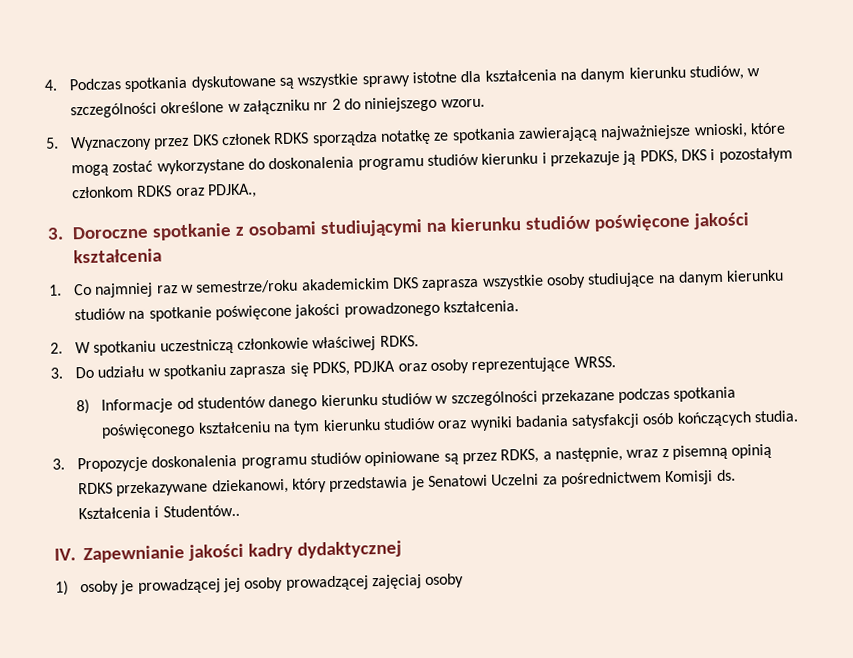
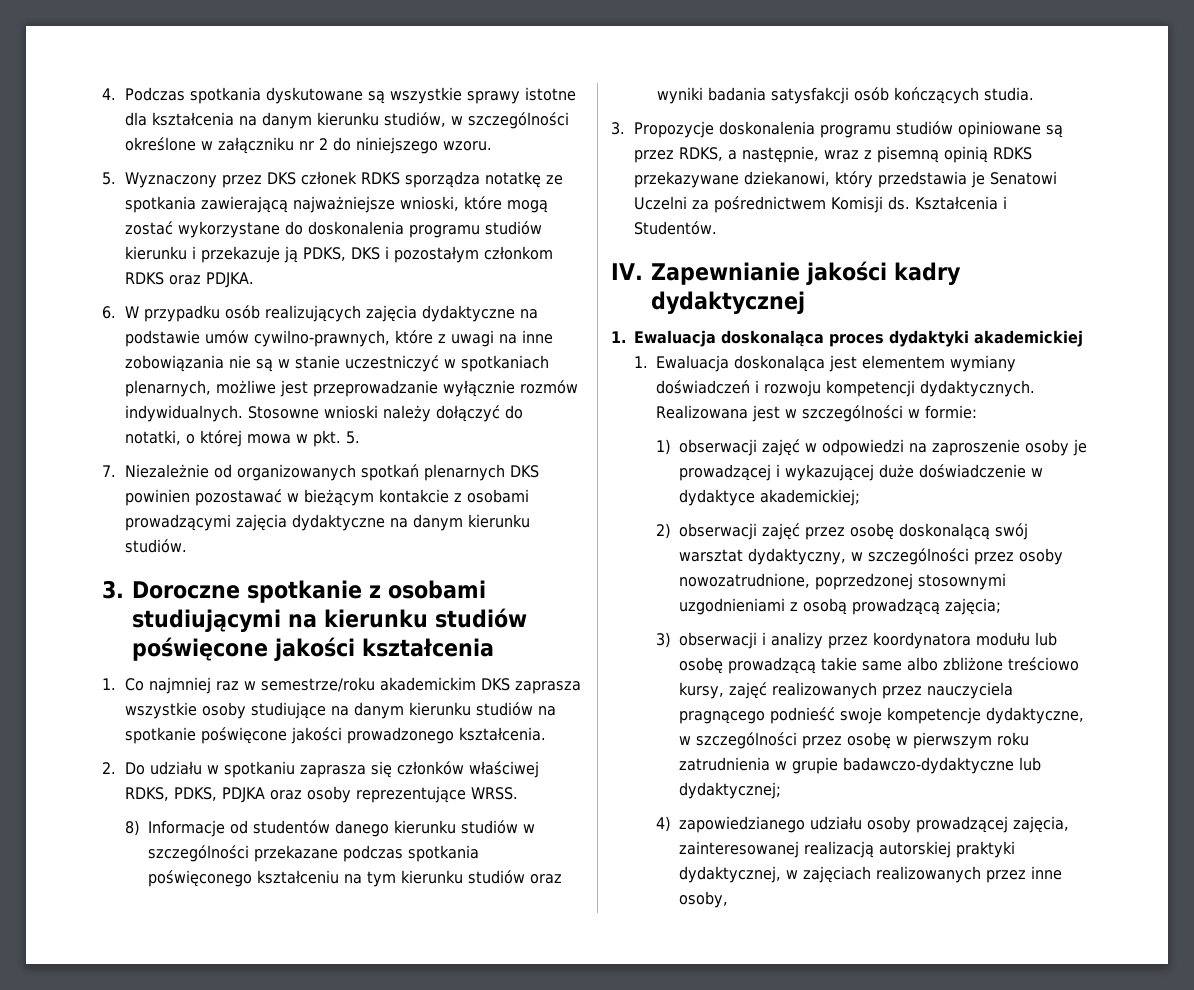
- 5. Wyznaczony przez DKS członek RDKS sporządza notatkę ze spotkania zawierającą najważniejsze wnioski, które mogą zostać wykorzystane do doskonalenia programu studiów kierunku i przekazuje ją PDKS, DKS i pozostałym członkom RDKS oraz PDJKA.,
+ 5. Wyznaczony przez DKS członek RDKS sporządza notatkę ze spotkania zawierającą najważniejsze wnioski, które mogą zostać wykorzystane do doskonalenia programu studiów kierunku i przekazuje ją PDKS, DKS i pozostałym członkom RDKS oraz PDJKA.
+ 6. W przypadku osób realizujących zajęcia dydaktyczne na podstawie umów cywilno-prawnych, które z uwagi na inne zobowiązania nie są w stanie uczestniczyć w spotkaniach plenarnych, możliwe jest przeprowadzanie wyłącznie rozmów indywidualnych. Stosowne wnioski należy dołączyć do notatki, o której mowa w pkt. 5.
+ 7. Niezależnie od organizowanych spotkań plenarnych DKS powinien pozostawać w bieżącym kontakcie z osobami prowadzącymi zajęcia dydaktyczne na danym kierunku studiów.
- 2. W spotkaniu uczestniczą członkowie właściwej RDKS.
- 3. Do udziału w spotkaniu zaprasza się PDKS, PDJKA oraz osoby reprezentujące WRSS.
+ 2. Do udziału w spotkaniu zaprasza się członków właściwej RDKS, PDKS, PDJKA oraz osoby reprezentujące WRSS.
- Kształcenia i Studentów..
+ Kształcenia i Studentów.
- 1) osoby je prowadzącej jej osoby prowadzącej zajęciaj osoby
+ 1. Ewaluacja doskonaląca proces dydaktyki akademickiej
+ 1. Ewaluacja doskonaląca jest elementem wymiany doświadczeń i rozwoju kompetencji dydaktycznych. Realizowana jest w szczególności w formie:
+ 1) obserwacji zajęć w odpowiedzi na zaproszenie osoby je prowadzącej i wykazującej duże doświadczenie w dydaktyce akademickiej;
+ 2) obserwacji zajęć przez osobę doskonalącą swój warsztat dydaktyczny, w szczególności przez osoby nowozatrudnione, poprzedzonej stosownymi uzgodnieniami z osobą prowadzącą zajęcia;
+ 3) obserwacji i analizy przez koordynatora modułu lub osobę prowadzącą takie same albo zbliżone treściowo kursy, zajęć realizowanych przez nauczyciela pragnącego podnieść swoje kompetencje dydaktyczne, w szczególności przez osobę w pierwszym roku zatrudnienia w grupie badawczo-dydaktyczne lub dydaktycznej;
+ 4) zapowiedzianego udziału osoby prowadzącej zajęcia, zainteresowanej realizacją autorskiej praktyki dydaktycznej, w zajęciach realizowanych przez inne osoby,

